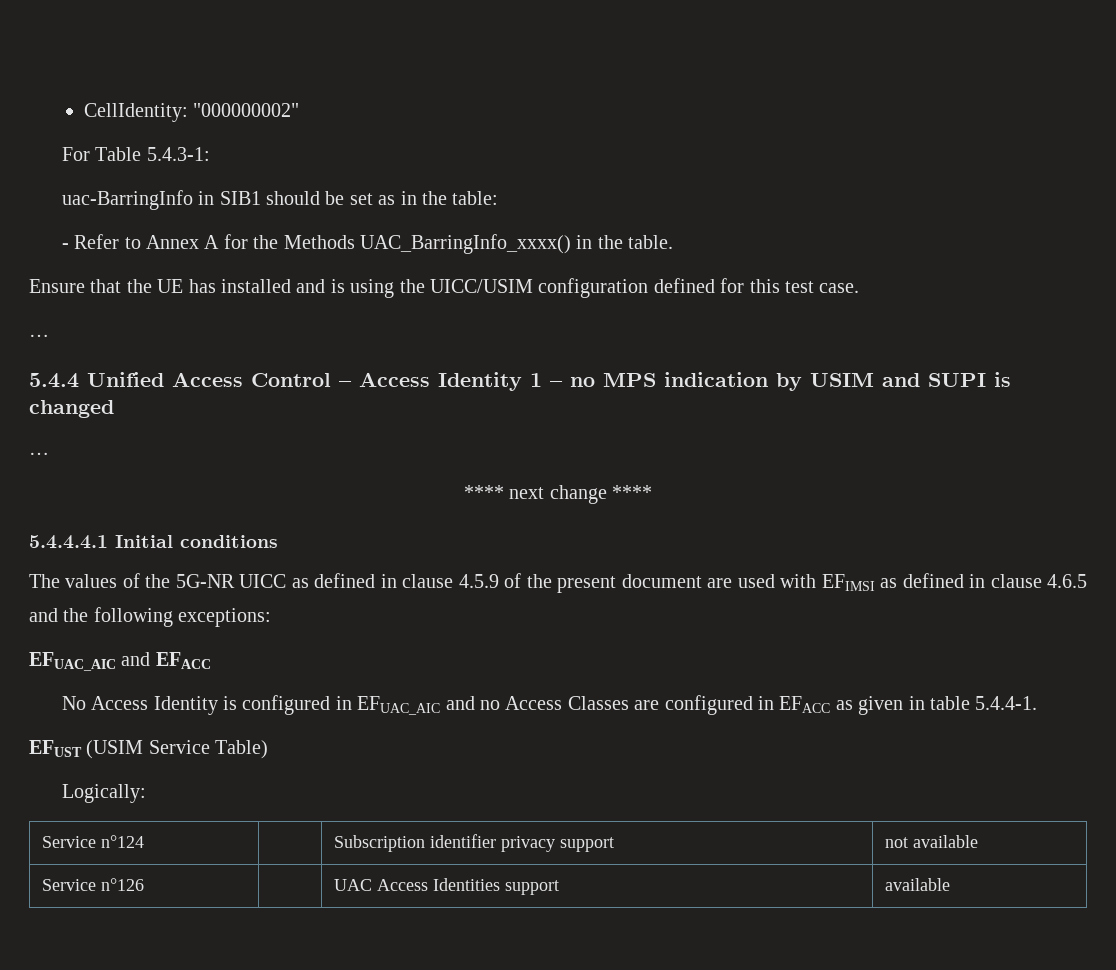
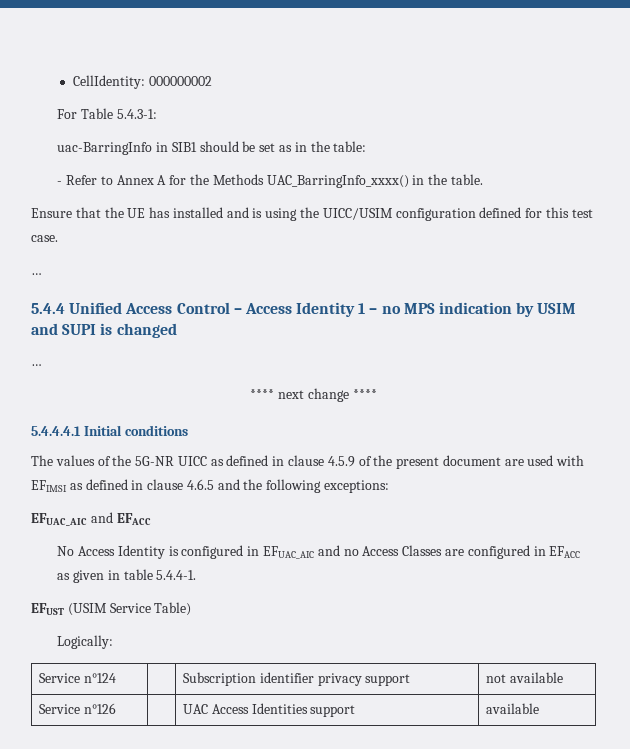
- CellIdentity: "000000002"
+ CellIdentity: 000000002

